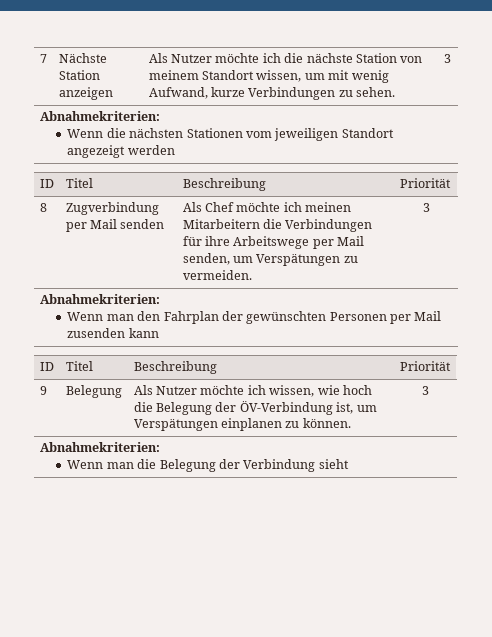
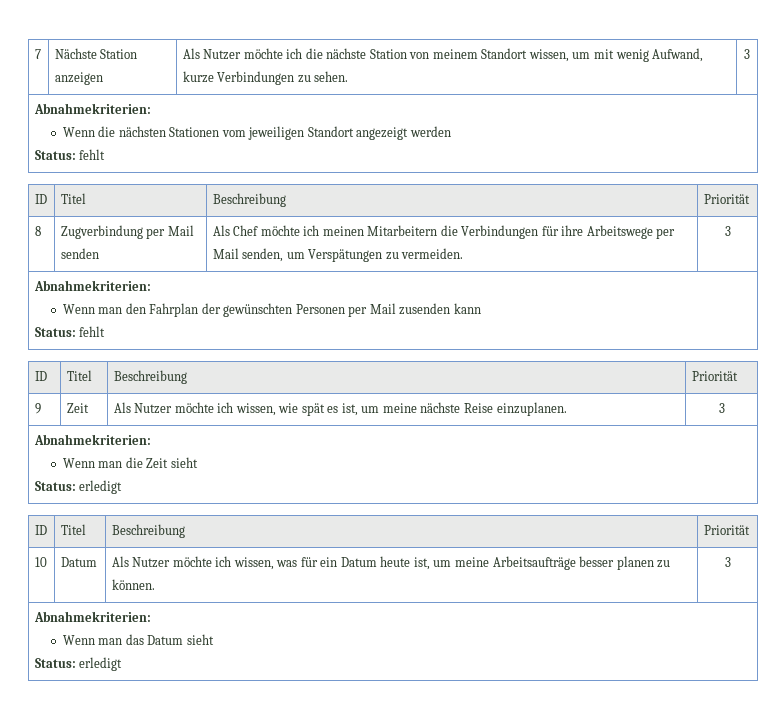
  7 | Nächste Station anzeigen | Als Nutzer möchte ich die nächste Station von meinem Standort wissen, um mit wenig Aufwand, kurze Verbindungen zu sehen. | 3
  Abnahmekriterien:
  Wenn die nächsten Stationen vom jeweiligen Standort angezeigt werden
+ Status: fehlt
  8 | Zugverbindung per Mail senden | Als Chef möchte ich meinen Mitarbeitern die Verbindungen für ihre Arbeitswege per Mail senden, um Verspätungen zu vermeiden. | 3
  Abnahmekriterien:
  Wenn man den Fahrplan der gewünschten Personen per Mail zusenden kann
+ Status: fehlt
- 9 | Belegung | Als Nutzer möchte ich wissen, wie hoch die Belegung der ÖV-Verbindung ist, um Verspätungen einplanen zu können. | 3
+ 9 | Zeit | Als Nutzer möchte ich wissen, wie spät es ist, um meine nächste Reise einzuplanen. | 3
  Abnahmekriterien:
- Wenn man die Belegung der Verbindung sieht
+ Wenn man die Zeit sieht
+ Status: erledigt
+ ID | Titel | Beschreibung | Priorität
+ 10 | Datum | Als Nutzer möchte ich wissen, was für ein Datum heute ist, um meine Arbeitsaufträge besser planen zu können. | 3
+ Abnahmekriterien:
+ Wenn man das Datum sieht
+ Status: erledigt

